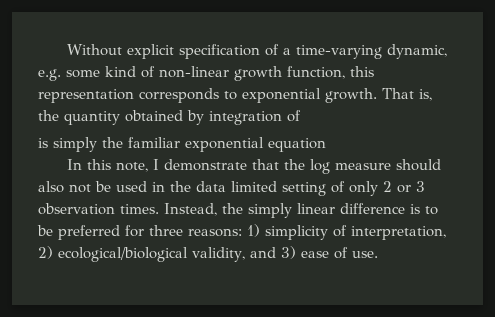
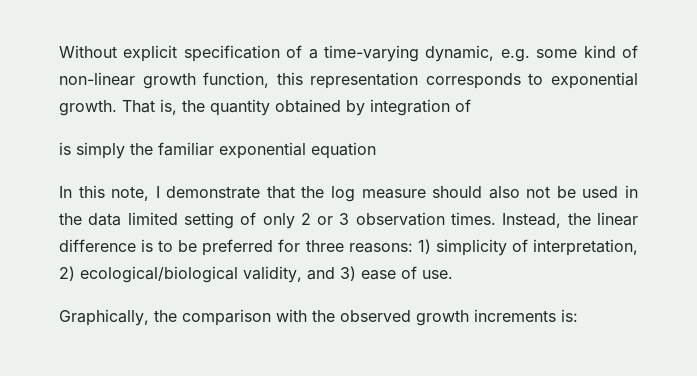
- Instead, the simply linear difference is to be preferred for three reasons: 1) simplicity of interpretation, 2) ecological/biological validity, and 3) ease of use.
+ Instead, the linear difference is to be preferred for three reasons: 1) simplicity of interpretation, 2) ecological/biological validity, and 3) ease of use.
+ Graphically, the comparison with the observed growth increments is:

